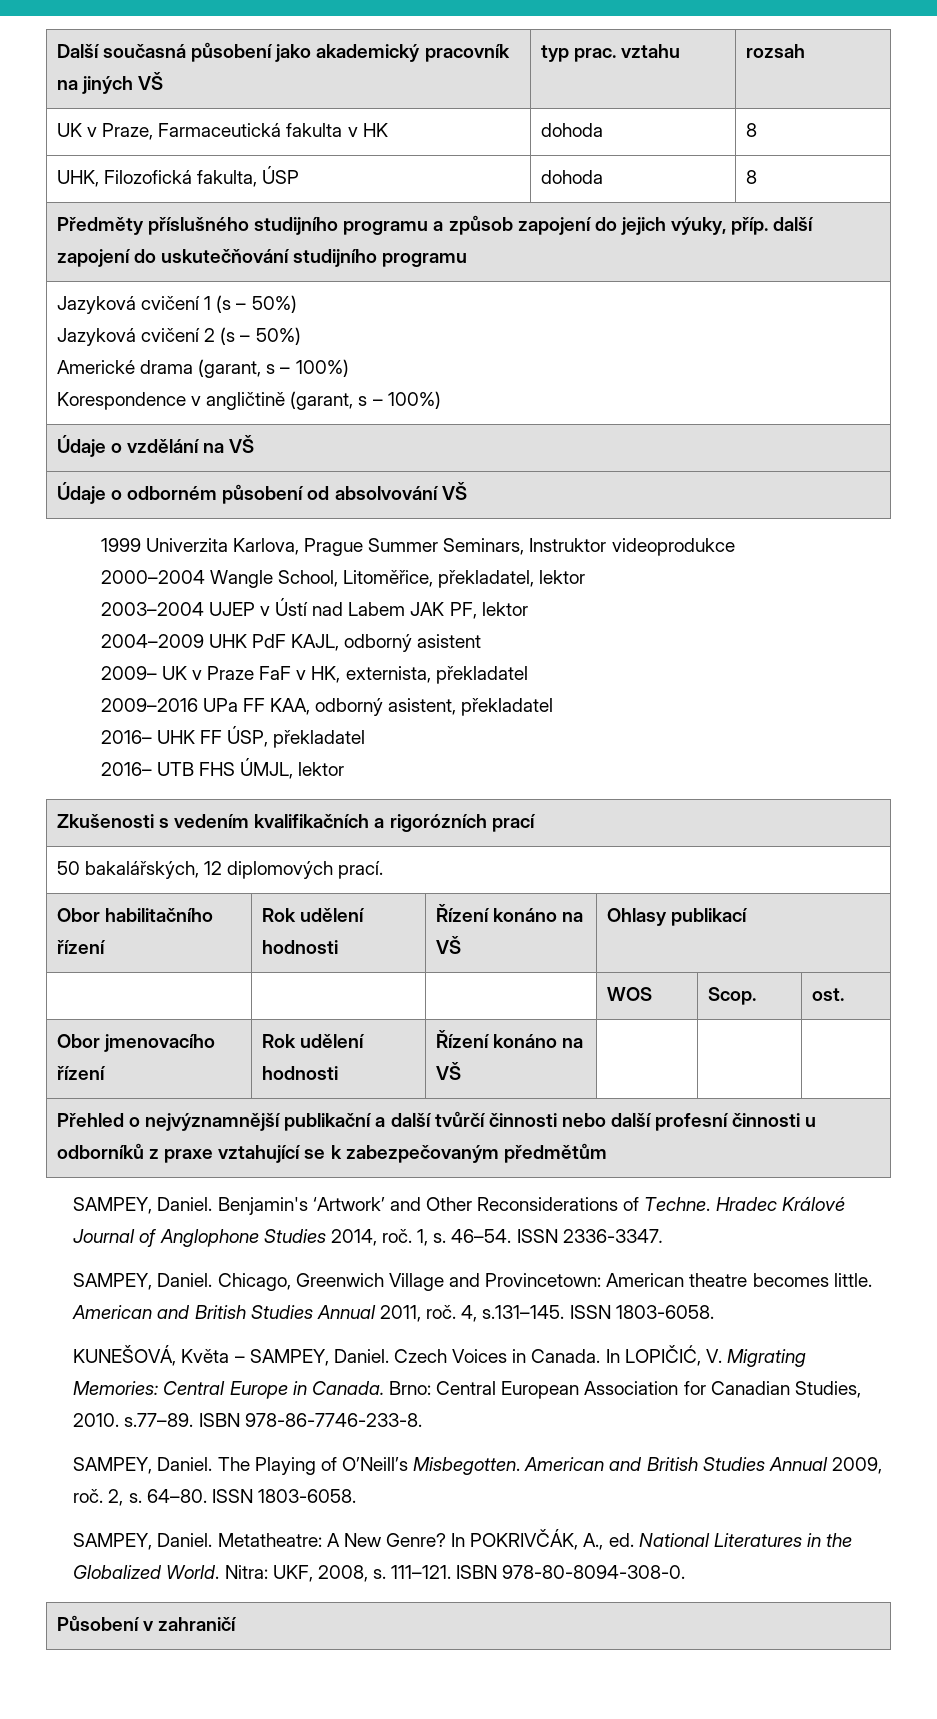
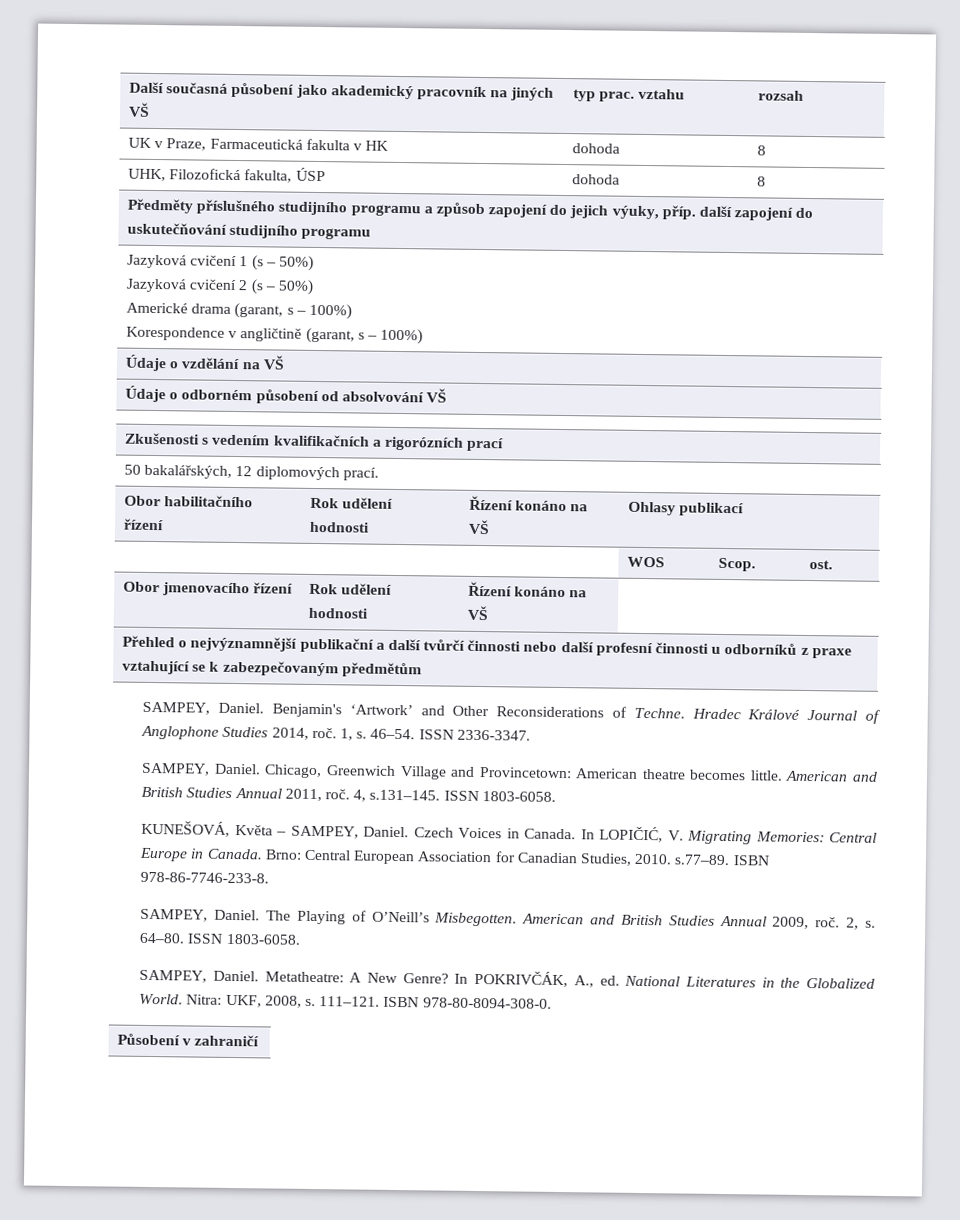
- 1999 Univerzita Karlova, Prague Summer Seminars, Instruktor videoprodukce
- 2000–2004 Wangle School, Litoměřice, překladatel, lektor
- 2003–2004 UJEP v Ústí nad Labem JAK PF, lektor
- 2004–2009 UHK PdF KAJL, odborný asistent
- 2009– UK v Praze FaF v HK, externista, překladatel
- 2009–2016 UPa FF KAA, odborný asistent, překladatel
- 2016– UHK FF ÚSP, překladatel
- 2016– UTB FHS ÚMJL, lektor

